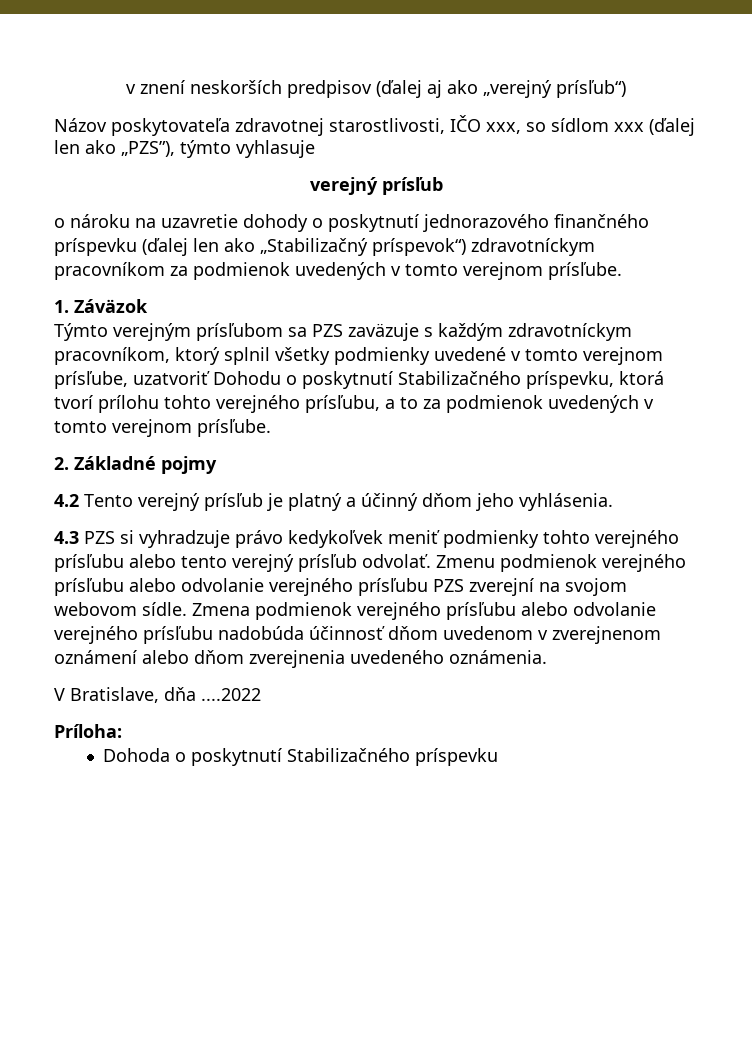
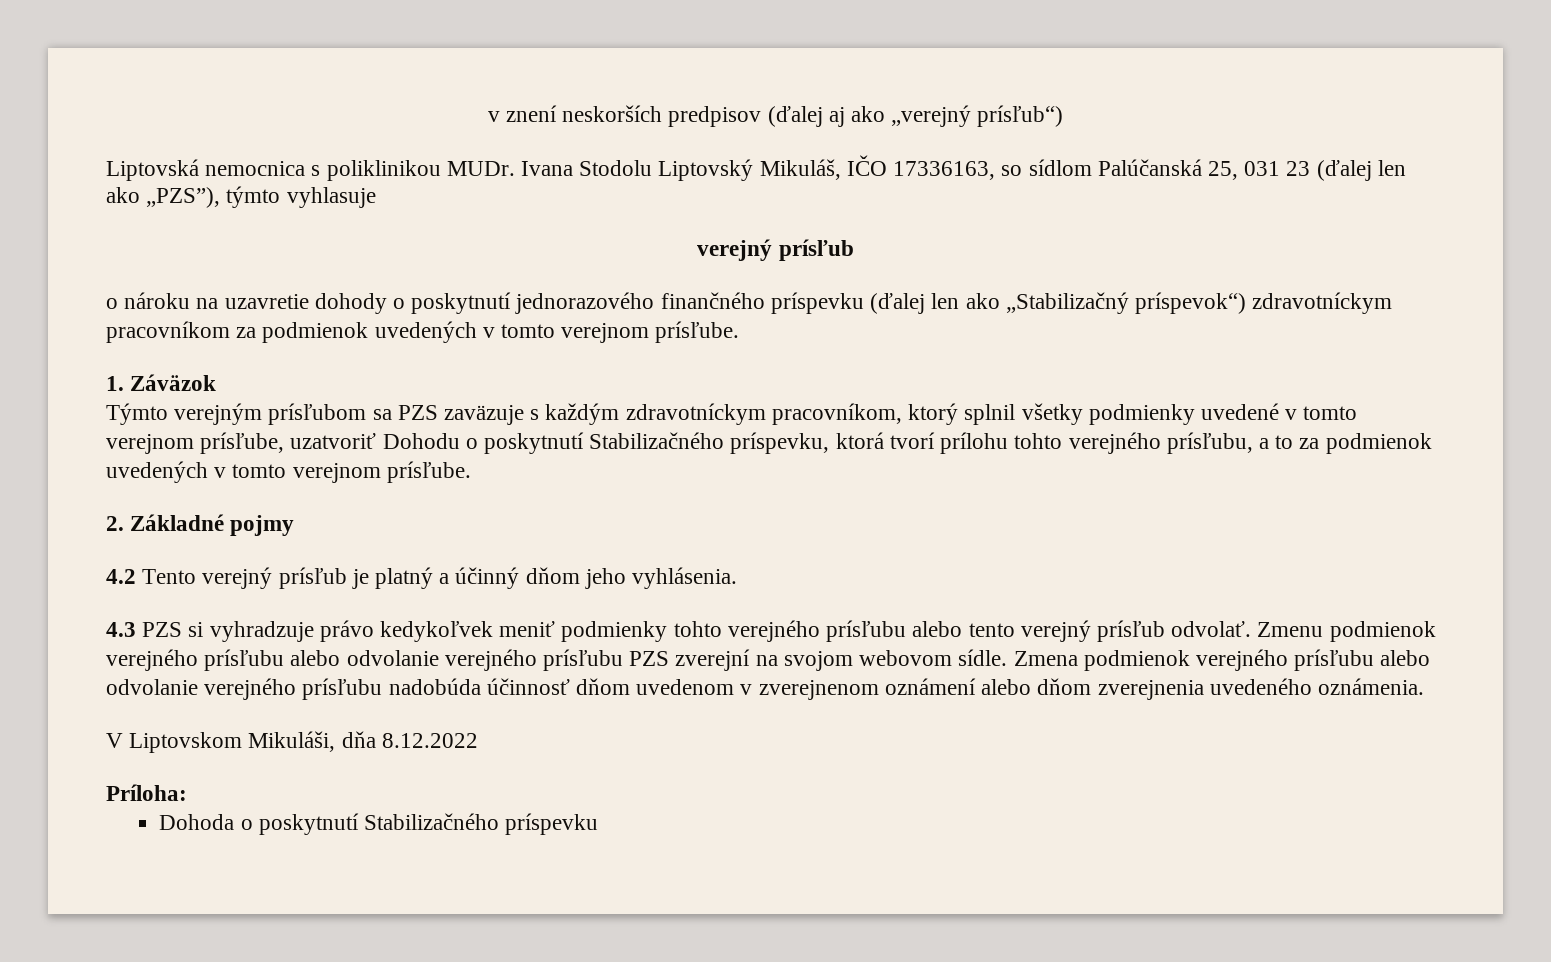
- Názov poskytovateľa zdravotnej starostlivosti, IČO xxx, so sídlom xxx (ďalej len ako „PZS”), týmto vyhlasuje
+ Liptovská nemocnica s poliklinikou MUDr. Ivana Stodolu Liptovský Mikuláš, IČO 17336163, so sídlom Palúčanská 25, 031 23 (ďalej len ako „PZS”), týmto vyhlasuje
- V Bratislave, dňa ....2022
+ V Liptovskom Mikuláši, dňa 8.12.2022

